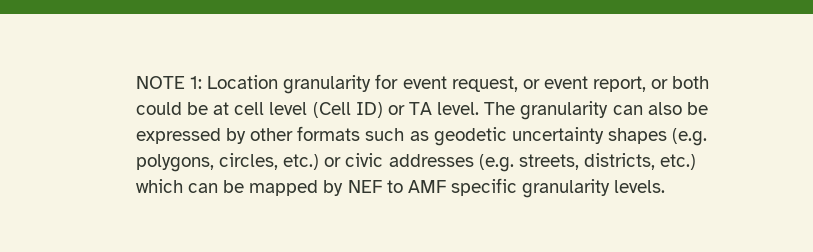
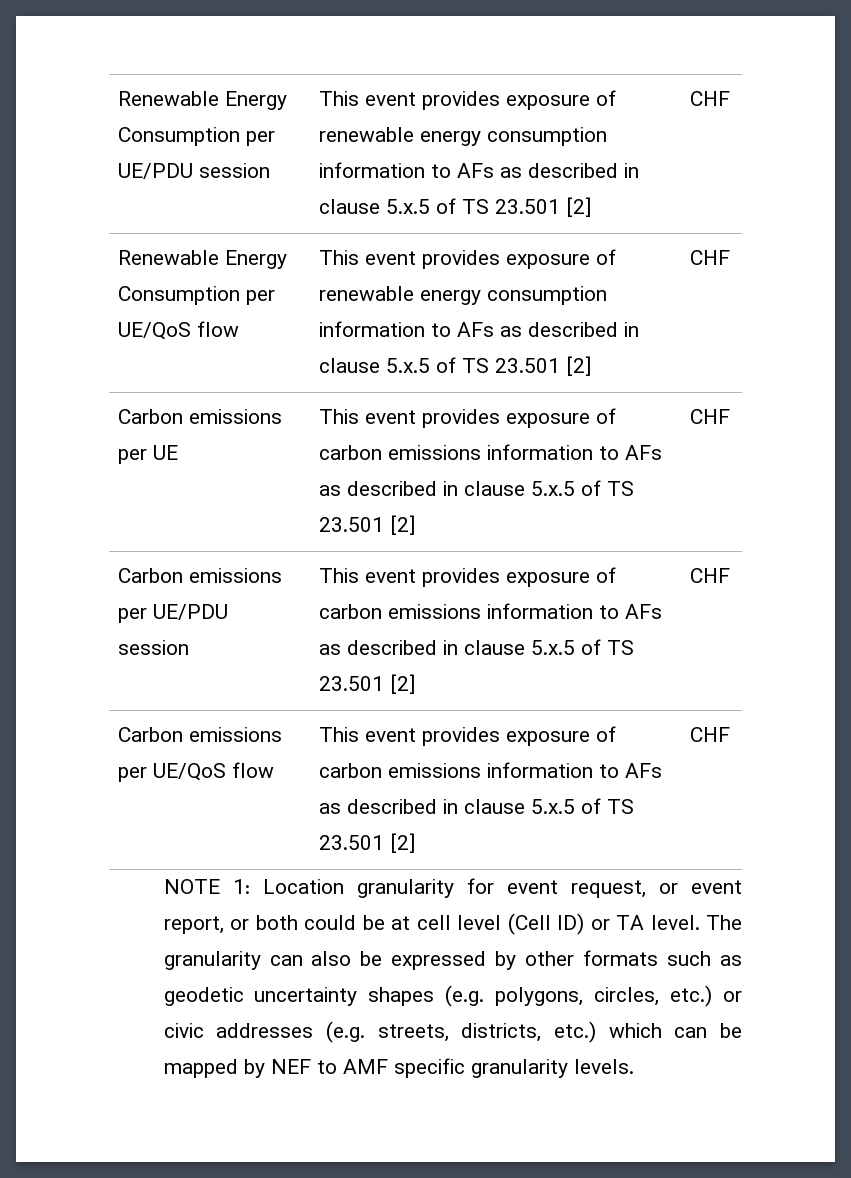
+ Renewable Energy Consumption per UE/PDU session | This event provides exposure of renewable energy consumption information to AFs as described in clause 5.x.5 of TS 23.501 [2] | CHF
+ Renewable Energy Consumption per UE/QoS flow | This event provides exposure of renewable energy consumption information to AFs as described in clause 5.x.5 of TS 23.501 [2] | CHF
+ Carbon emissions per UE | This event provides exposure of carbon emissions information to AFs as described in clause 5.x.5 of TS 23.501 [2] | CHF
+ Carbon emissions per UE/PDU session | This event provides exposure of carbon emissions information to AFs as described in clause 5.x.5 of TS 23.501 [2] | CHF
+ Carbon emissions per UE/QoS flow | This event provides exposure of carbon emissions information to AFs as described in clause 5.x.5 of TS 23.501 [2] | CHF

